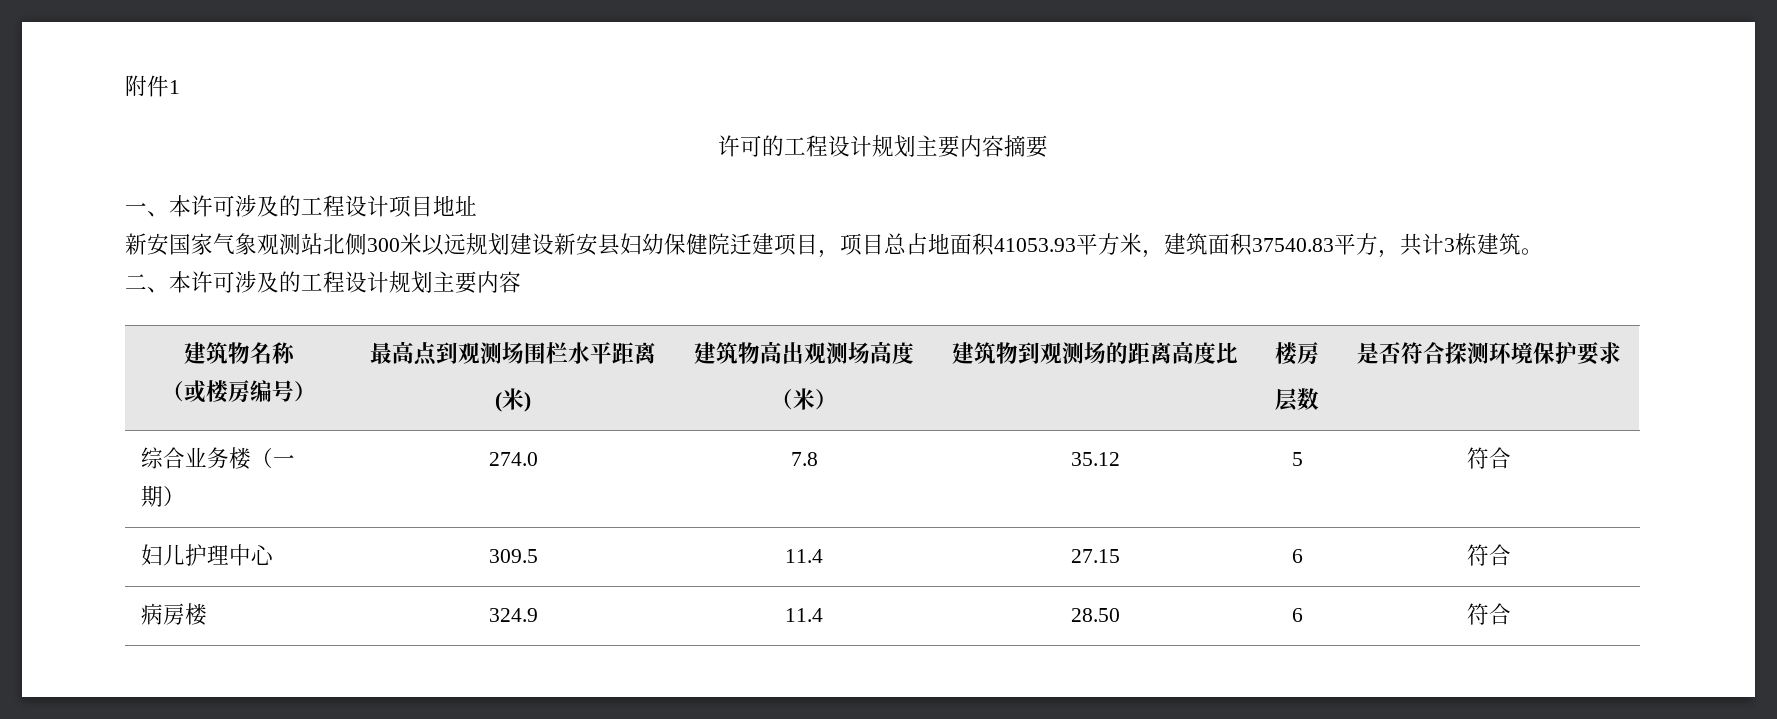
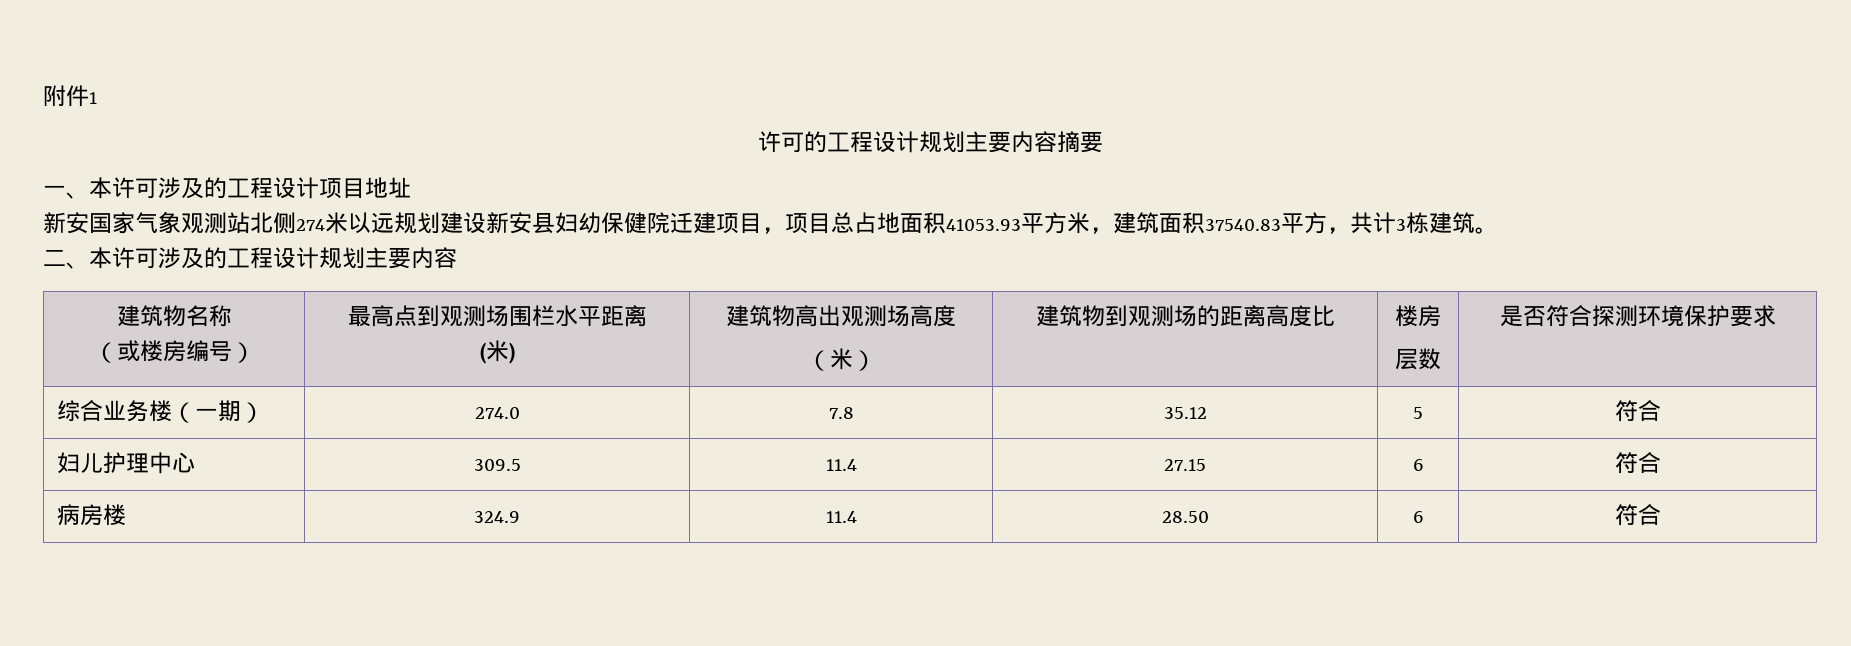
- 新安国家气象观测站北侧300米以远规划建设新安县妇幼保健院迁建项目，项目总占地面积41053.93平方米，建筑面积37540.83平方，共计3栋建筑。
+ 新安国家气象观测站北侧274米以远规划建设新安县妇幼保健院迁建项目，项目总占地面积41053.93平方米，建筑面积37540.83平方，共计3栋建筑。

